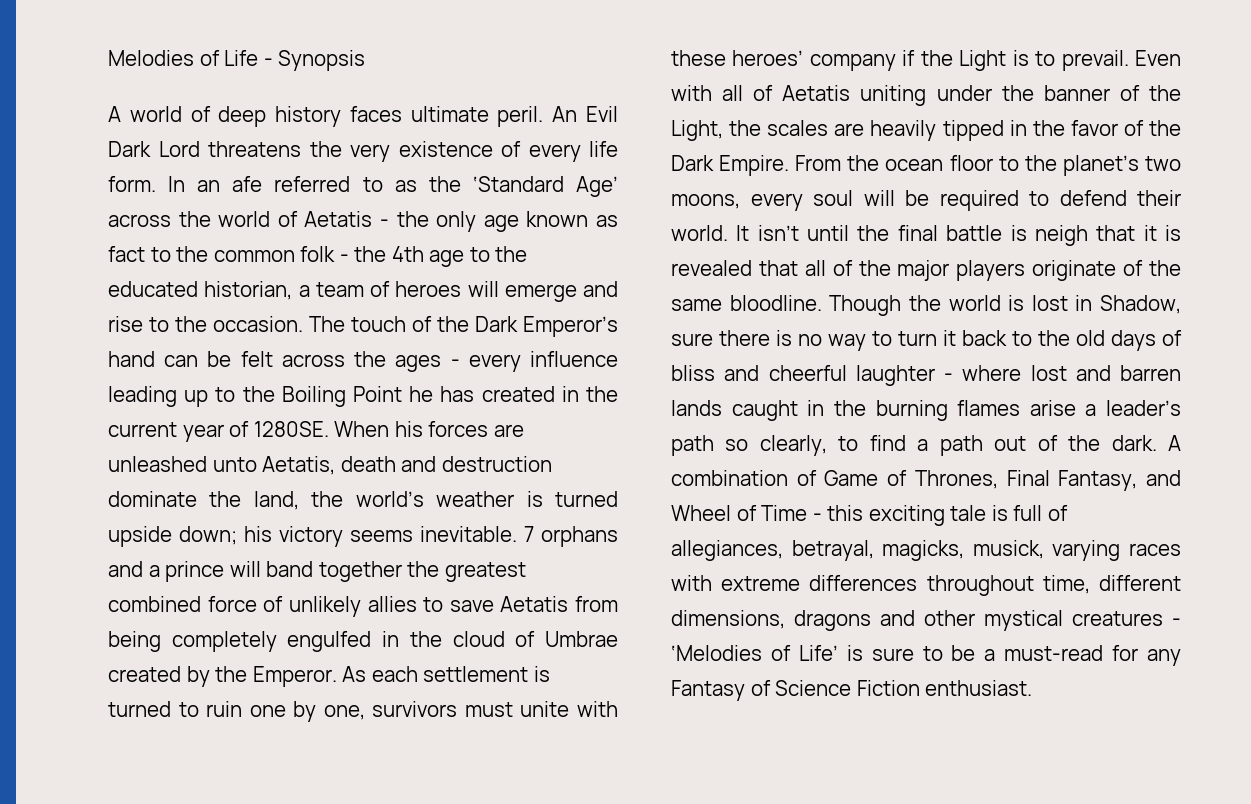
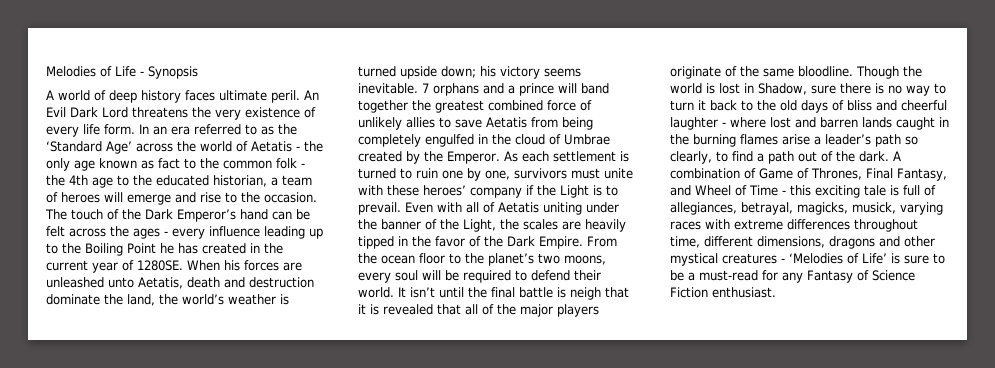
- In an afe referred to as the ‘Standard Age’ across the world of Aetatis - the only age known as fact to the common folk - the 4th age to the educated historian, a team of heroes will emerge and rise to the occasion.
+ In an era referred to as the ‘Standard Age’ across the world of Aetatis - the only age known as fact to the common folk - the 4th age to the educated historian, a team of heroes will emerge and rise to the occasion.

